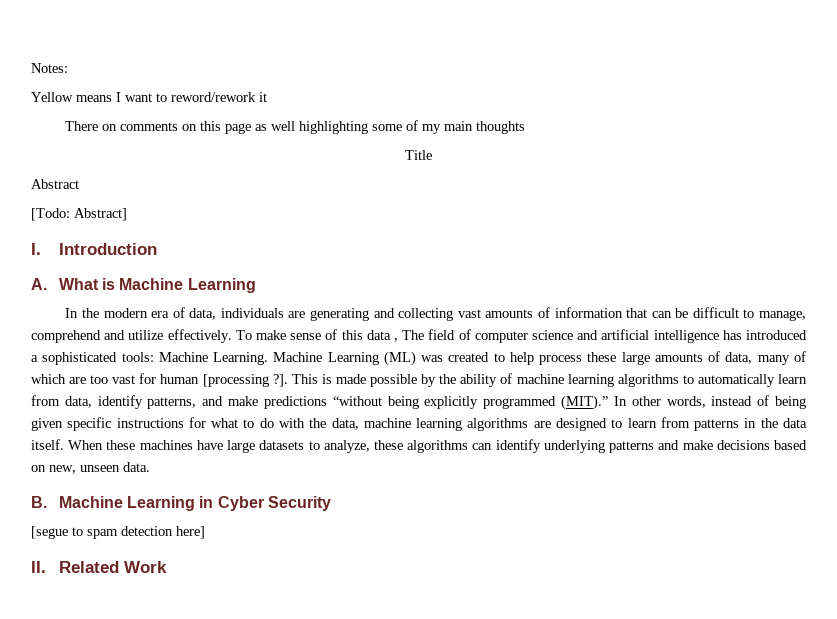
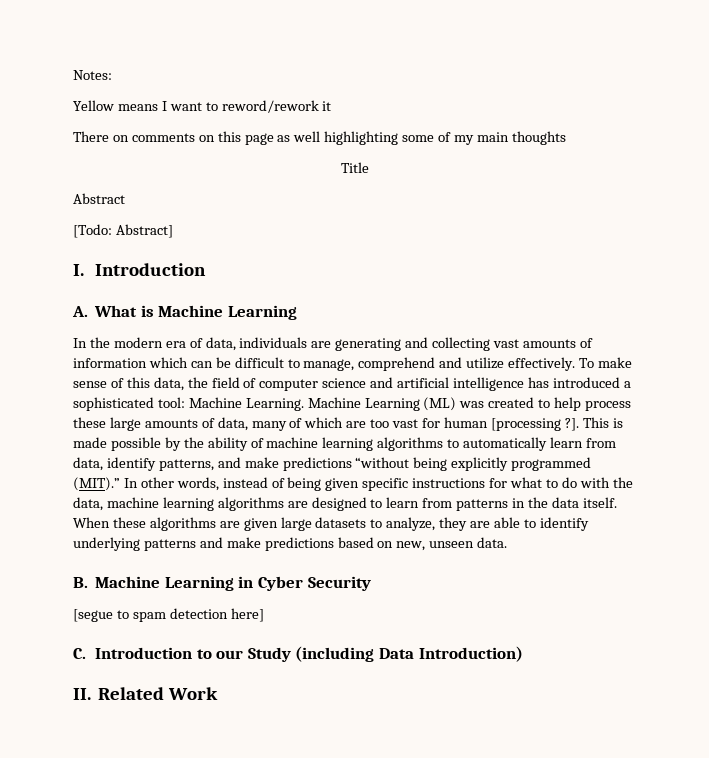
- In the modern era of data, individuals are generating and collecting vast amounts of information that can be difficult to manage, comprehend and utilize effectively.
+ In the modern era of data, individuals are generating and collecting vast amounts of information which can be difficult to manage, comprehend and utilize effectively.
- To make sense of this data , The field of computer science and artificial intelligence has introduced a sophisticated tools: Machine Learning.
+ To make sense of this data, the field of computer science and artificial intelligence has introduced a sophisticated tool: Machine Learning.
- When these machines have large datasets to analyze, these algorithms can identify underlying patterns and make decisions based on new, unseen data.
+ When these algorithms are given large datasets to analyze, they are able to identify underlying patterns and make predictions based on new, unseen data.
+ C. Introduction to our Study (including Data Introduction)

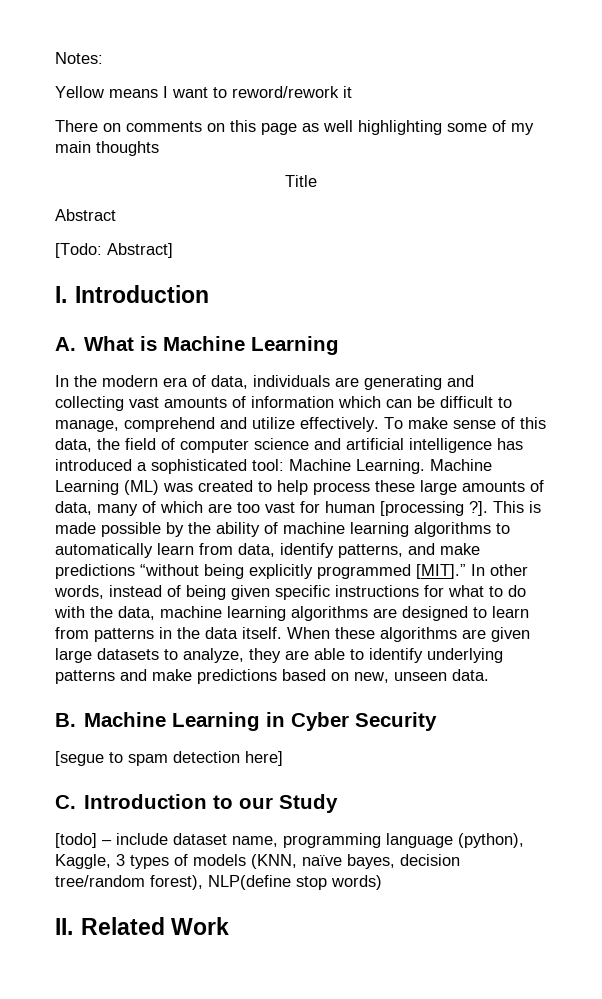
- This is made possible by the ability of machine learning algorithms to automatically learn from data, identify patterns, and make predictions “without being explicitly programmed (MIT).”
+ This is made possible by the ability of machine learning algorithms to automatically learn from data, identify patterns, and make predictions “without being explicitly programmed [MIT].”
- C. Introduction to our Study (including Data Introduction)
+ C. Introduction to our Study
+ [todo] – include dataset name, programming language (python), Kaggle, 3 types of models (KNN, naïve bayes, decision tree/random forest), NLP(define stop words)

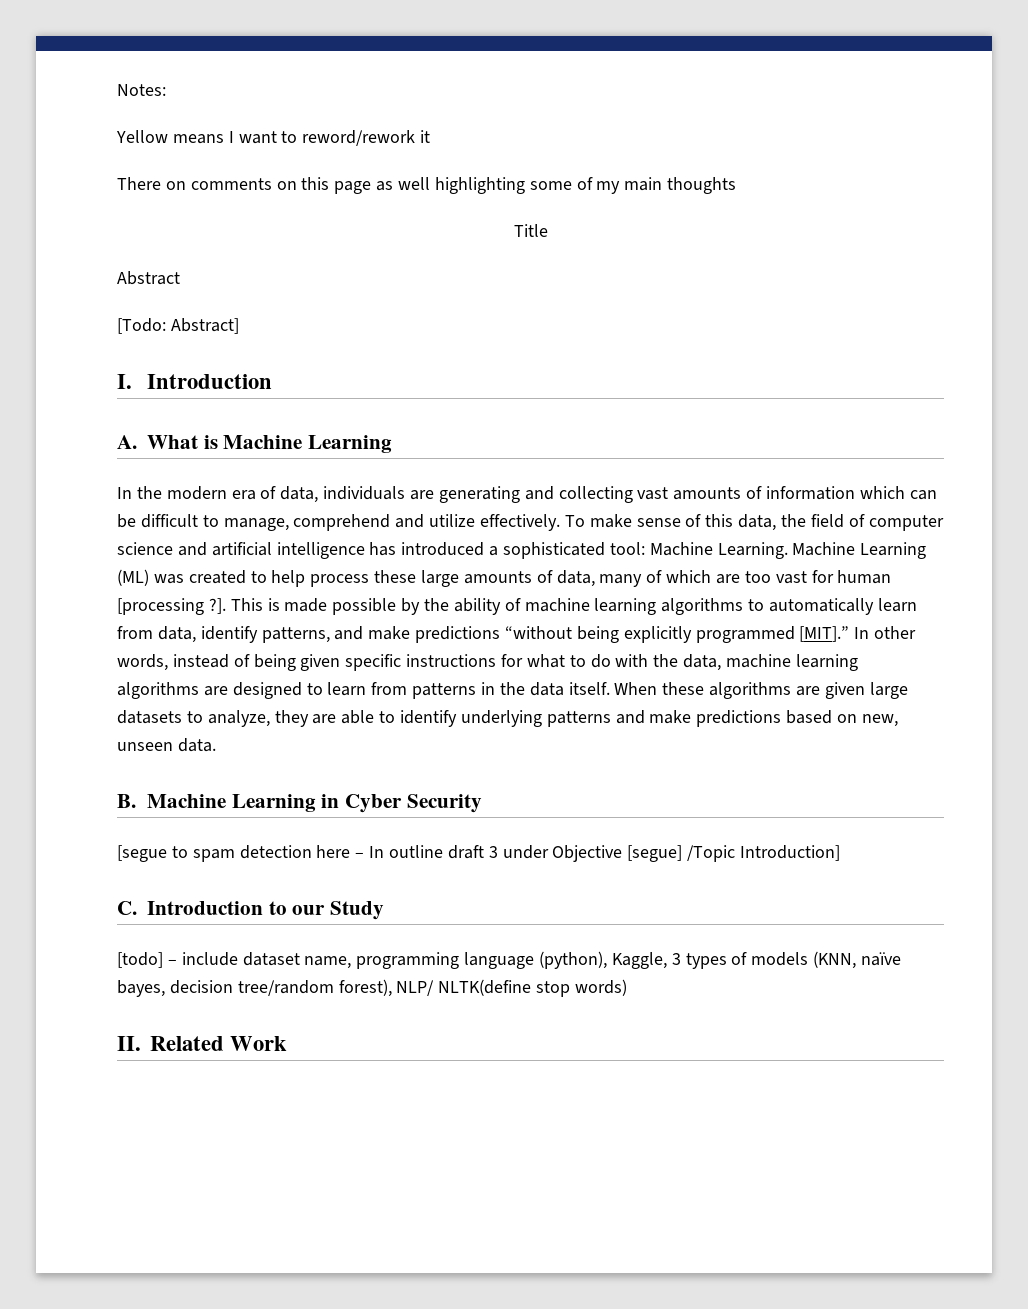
- [segue to spam detection here]
+ [segue to spam detection here – In outline draft 3 under Objective [segue] /Topic Introduction]
- [todo] – include dataset name, programming language (python), Kaggle, 3 types of models (KNN, naïve bayes, decision tree/random forest), NLP(define stop words)
+ [todo] – include dataset name, programming language (python), Kaggle, 3 types of models (KNN, naïve bayes, decision tree/random forest), NLP/ NLTK(define stop words)

